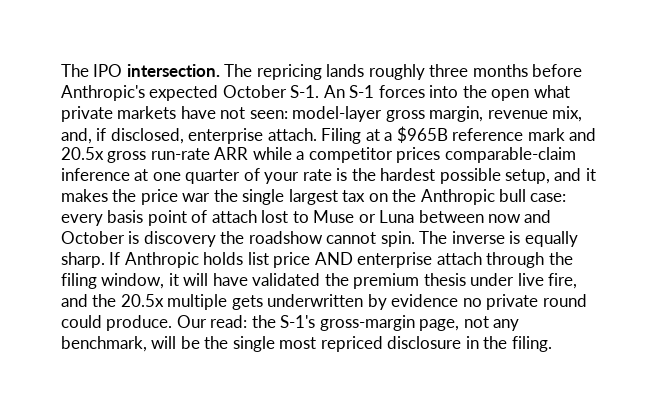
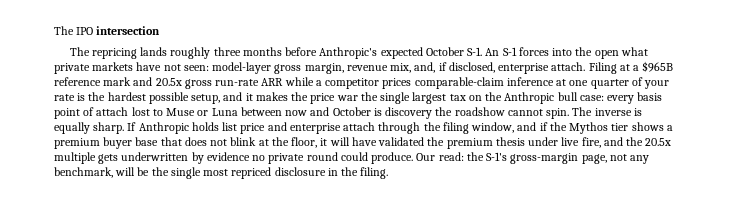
- The IPO intersection. The repricing lands roughly three months before Anthropic's expected October S-1. An S-1 forces into the open what private markets have not seen: model-layer gross margin, revenue mix, and, if disclosed, enterprise attach.
+ The IPO intersection
+ The repricing lands roughly three months before Anthropic's expected October S-1. An S-1 forces into the open what private markets have not seen: model-layer gross margin, revenue mix, and, if disclosed, enterprise attach.
- If Anthropic holds list price AND enterprise attach through the filing window, it will have validated the premium thesis under live fire, and the 20.5x multiple gets underwritten by evidence no private round could produce.
+ If Anthropic holds list price and enterprise attach through the filing window, and if the Mythos tier shows a premium buyer base that does not blink at the floor, it will have validated the premium thesis under live fire, and the 20.5x multiple gets underwritten by evidence no private round could produce.

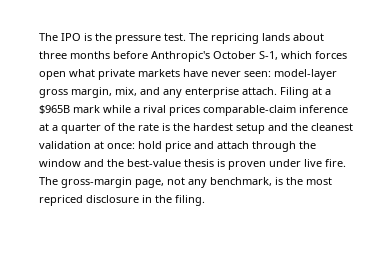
- The IPO intersection
- The repricing lands roughly three months before Anthropic's expected October S-1. An S-1 forces into the open what private markets have not seen: model-layer gross margin, revenue mix, and, if disclosed, enterprise attach.
+ The IPO is the pressure test. The repricing lands about three months before Anthropic's October S-1, which forces open what private markets have never seen: model-layer gross margin, mix, and any enterprise attach.
- Filing at a $965B reference mark and 20.5x gross run-rate ARR while a competitor prices comparable-claim inference at one quarter of your rate is the hardest possible setup, and it makes the price war the single largest tax on the Anthropic bull case: every basis point of attach lost to Muse or Luna between now and October is discovery the roadshow cannot spin. The inverse is equally sharp. If Anthropic holds list price and enterprise attach through the filing window, and if the Mythos tier shows a premium buyer base that does not blink at the floor, it will have validated the premium thesis under live fire, and the 20.5x multiple gets underwritten by evidence no private round could produce. Our read: the S-1's gross-margin page, not any benchmark, will be the single most repriced disclosure in the filing.
+ Filing at a $965B mark while a rival prices comparable-claim inference at a quarter of the rate is the hardest setup and the cleanest validation at once: hold price and attach through the window and the best-value thesis is proven under live fire. The gross-margin page, not any benchmark, is the most repriced disclosure in the filing.

